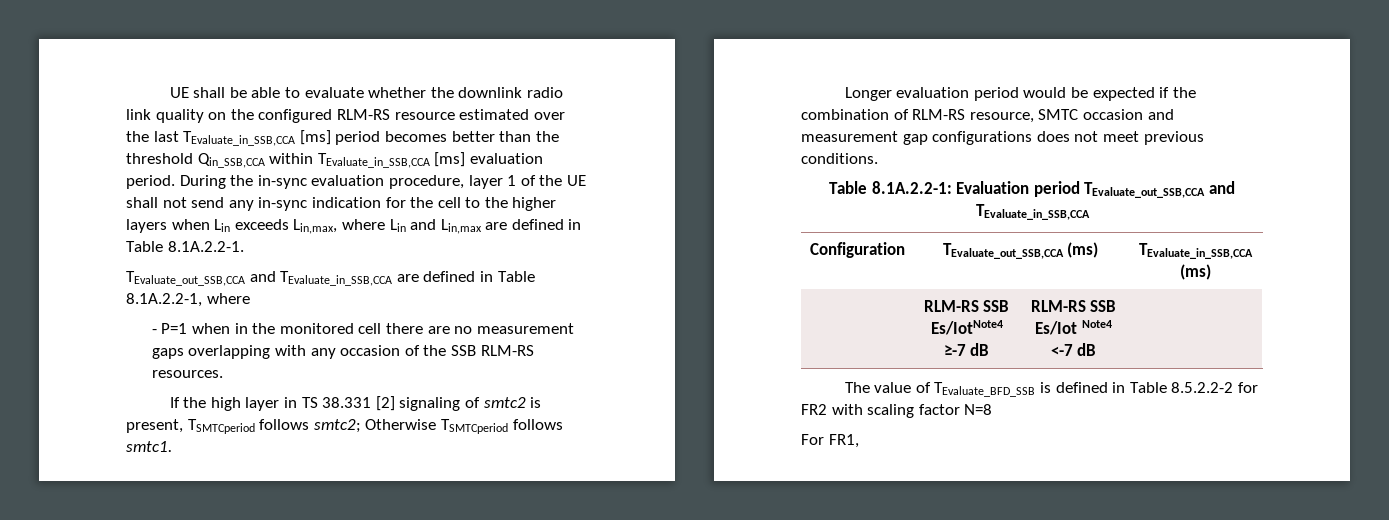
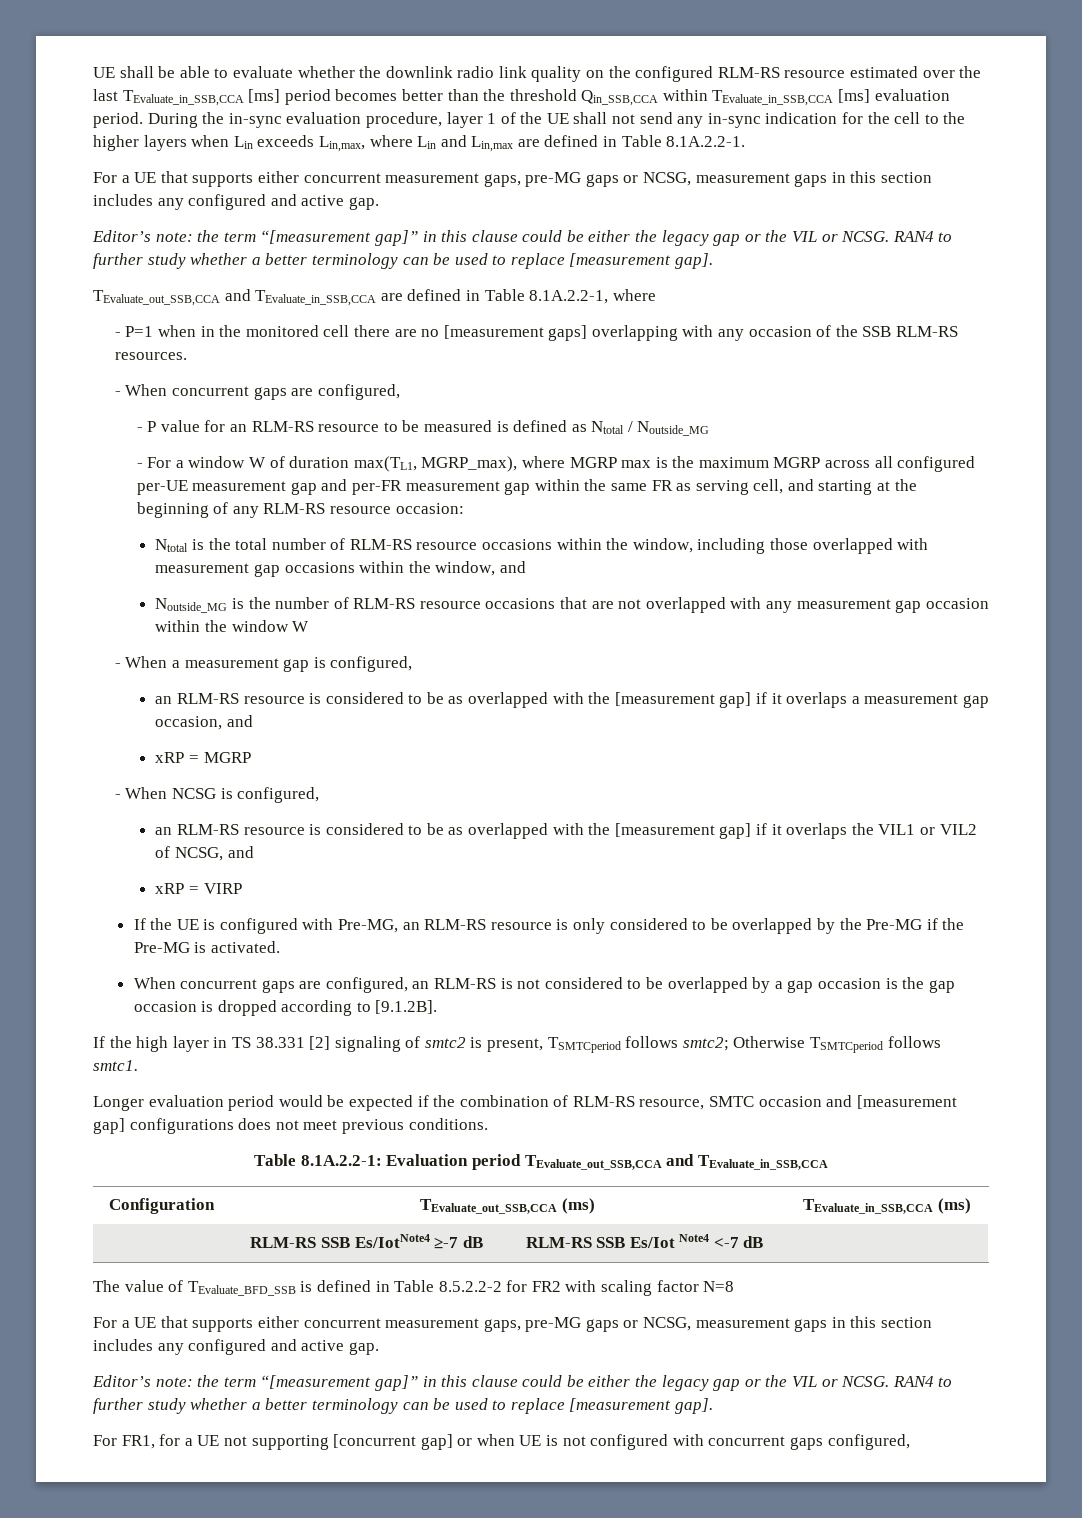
  During the in-sync evaluation procedure, layer 1 of the UE shall not send any in-sync indication for the cell to the higher layers when Lin exceeds Lin,max, where Lin and Lin,max are defined in Table 8.1A.2.2-1.
+ For a UE that supports either concurrent measurement gaps, pre-MG gaps or NCSG, measurement gaps in this section includes any configured and active gap.
+ Editor’s note: the term “[measurement gap]” in this clause could be either the legacy gap or the VIL or NCSG. RAN4 to further study whether a better terminology can be used to replace [measurement gap].
- - P=1 when in the monitored cell there are no measurement gaps overlapping with any occasion of the SSB RLM-RS resources.
+ - P=1 when in the monitored cell there are no [measurement gaps] overlapping with any occasion of the SSB RLM-RS resources.
+ - When concurrent gaps are configured,
+ - P value for an RLM-RS resource to be measured is defined as Ntotal / Noutside_MG
+ - For a window W of duration max(TL1, MGRP_max), where MGRP max is the maximum MGRP across all configured per-UE measurement gap and per-FR measurement gap within the same FR as serving cell, and starting at the beginning of any RLM-RS resource occasion:
+ Ntotal is the total number of RLM-RS resource occasions within the window, including those overlapped with measurement gap occasions within the window, and
+ Noutside_MG is the number of RLM-RS resource occasions that are not overlapped with any measurement gap occasion within the window W
+ - When a measurement gap is configured,
+ an RLM-RS resource is considered to be as overlapped with the [measurement gap] if it overlaps a measurement gap occasion, and
+ xRP = MGRP
+ - When NCSG is configured,
+ an RLM-RS resource is considered to be as overlapped with the [measurement gap] if it overlaps the VIL1 or VIL2 of NCSG, and
+ xRP = VIRP
+ If the UE is configured with Pre-MG, an RLM-RS resource is only considered to be overlapped by the Pre-MG if the Pre-MG is activated.
+ When concurrent gaps are configured, an RLM-RS is not considered to be overlapped by a gap occasion is the gap occasion is dropped according to [9.1.2B].
- Longer evaluation period would be expected if the combination of RLM-RS resource, SMTC occasion and measurement gap configurations does not meet previous conditions.
+ Longer evaluation period would be expected if the combination of RLM-RS resource, SMTC occasion and [measurement gap] configurations does not meet previous conditions.
  The value of TEvaluate_BFD_SSB is defined in Table 8.5.2.2-2 for FR2 with scaling factor N=8
- For FR1,
+ For a UE that supports either concurrent measurement gaps, pre-MG gaps or NCSG, measurement gaps in this section includes any configured and active gap.
+ Editor’s note: the term “[measurement gap]” in this clause could be either the legacy gap or the VIL or NCSG. RAN4 to further study whether a better terminology can be used to replace [measurement gap].
+ For FR1, for a UE not supporting [concurrent gap] or when UE is not configured with concurrent gaps configured,

